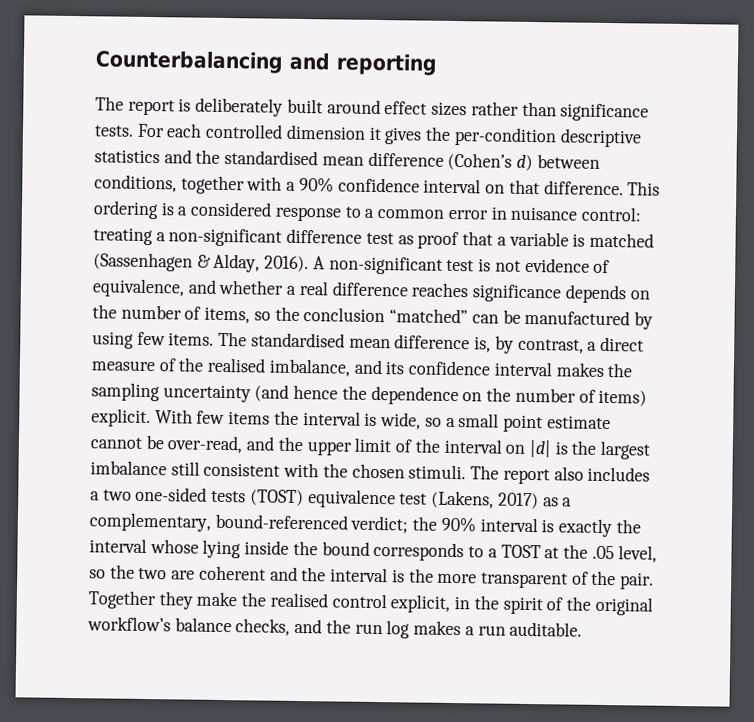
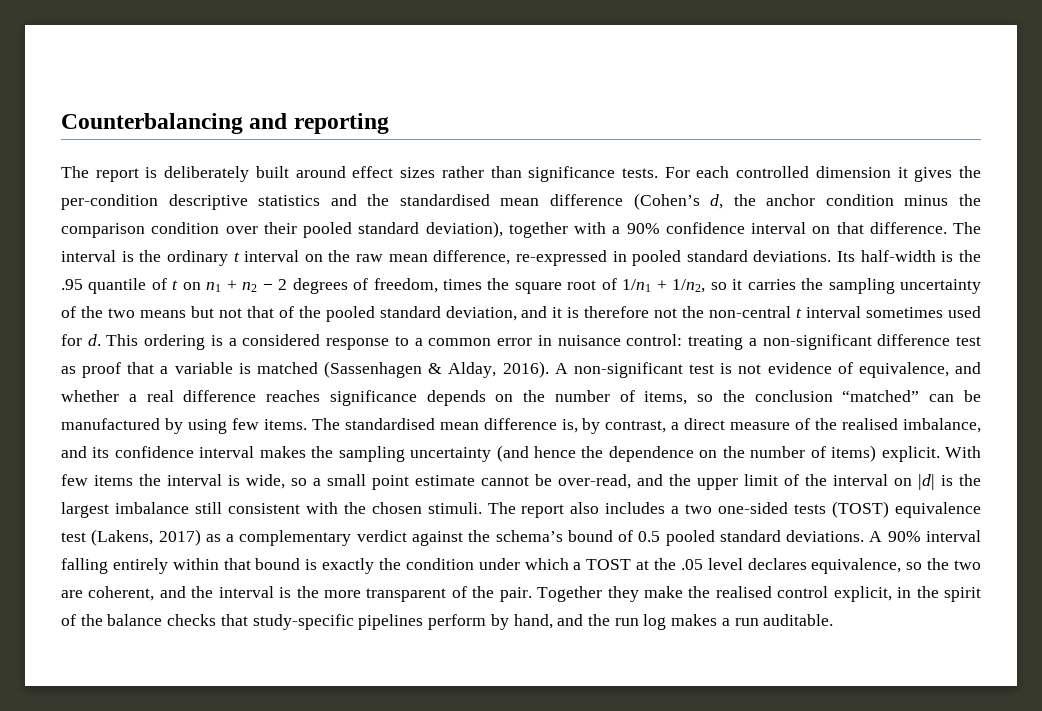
- For each controlled dimension it gives the per-condition descriptive statistics and the standardised mean difference (Cohen’s d) between conditions, together with a 90% confidence interval on that difference.
+ For each controlled dimension it gives the per-condition descriptive statistics and the standardised mean difference (Cohen’s d, the anchor condition minus the comparison condition over their pooled standard deviation), together with a 90% confidence interval on that difference.
+ The interval is the ordinary t interval on the raw mean difference, re-expressed in pooled standard deviations. Its half-width is the .95 quantile of t on n1 + n2 − 2 degrees of freedom, times the square root of 1/n1 + 1/n2, so it carries the sampling uncertainty of the two means but not that of the pooled standard deviation, and it is therefore not the non-central t interval sometimes used for d.
- The report also includes a two one-sided tests (TOST) equivalence test (Lakens, 2017) as a complementary, bound-referenced verdict; the 90% interval is exactly the interval whose lying inside the bound corresponds to a TOST at the .05 level, so the two are coherent and the interval is the more transparent of the pair.
+ The report also includes a two one-sided tests (TOST) equivalence test (Lakens, 2017) as a complementary verdict against the schema’s bound of 0.5 pooled standard deviations. A 90% interval falling entirely within that bound is exactly the condition under which a TOST at the .05 level declares equivalence, so the two are coherent, and the interval is the more transparent of the pair.
- Together they make the realised control explicit, in the spirit of the original workflow’s balance checks, and the run log makes a run auditable.
+ Together they make the realised control explicit, in the spirit of the balance checks that study-specific pipelines perform by hand, and the run log makes a run auditable.

